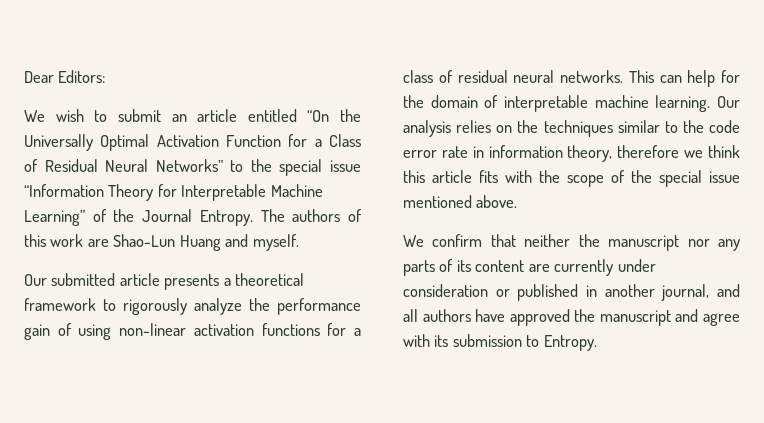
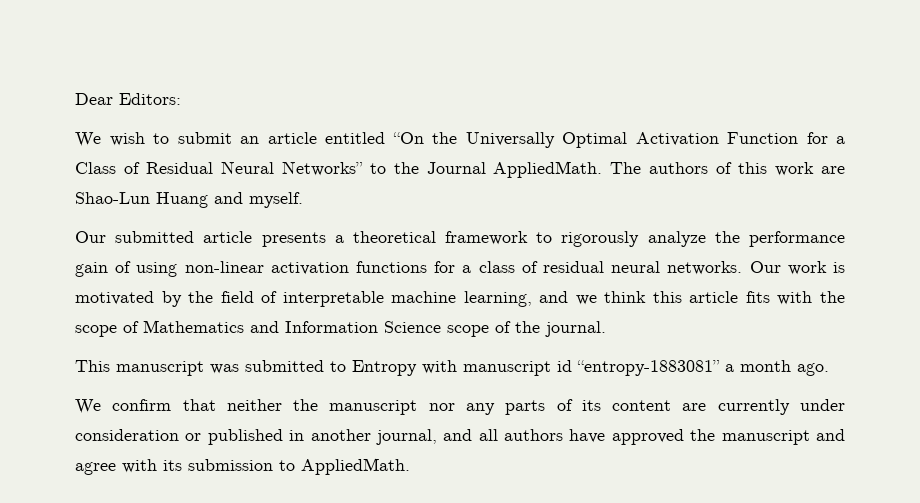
- We wish to submit an article entitled “On the Universally Optimal Activation Function for a Class of Residual Neural Networks” to the special issue “Information Theory for Interpretable Machine Learning” of the Journal Entropy.
+ We wish to submit an article entitled “On the Universally Optimal Activation Function for a Class of Residual Neural Networks” to the Journal AppliedMath.
- This can help for the domain of interpretable machine learning. Our analysis relies on the techniques similar to the code error rate in information theory, therefore we think this article fits with the scope of the special issue mentioned above.
+ Our work is motivated by the field of interpretable machine learning, and we think this article fits with the scope of Mathematics and Information Science scope of the journal.
+ This manuscript was submitted to Entropy with manuscript id “entropy-1883081” a month ago.
- We confirm that neither the manuscript nor any parts of its content are currently under consideration or published in another journal, and all authors have approved the manuscript and agree with its submission to Entropy.
+ We confirm that neither the manuscript nor any parts of its content are currently under consideration or published in another journal, and all authors have approved the manuscript and agree with its submission to AppliedMath.

